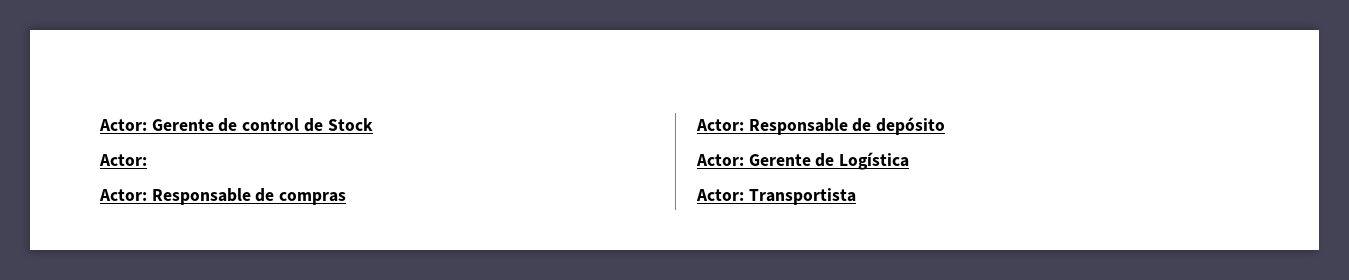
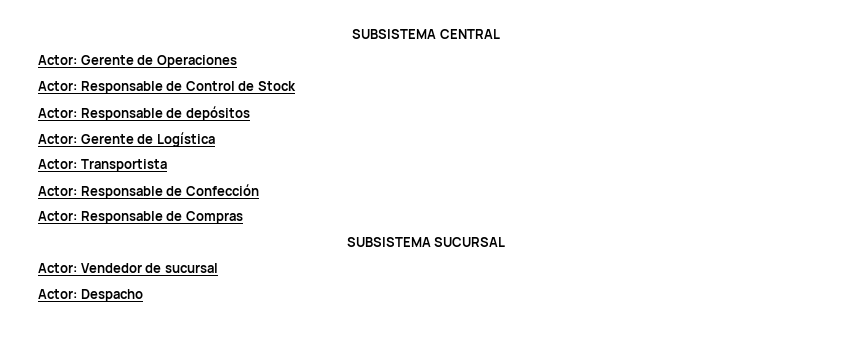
- Actor: Gerente de control de Stock
- Actor:
- Actor: Responsable de compras
- Actor: Responsable de depósito
+ SUBSISTEMA CENTRAL
+ Actor: Gerente de Operaciones
+ Actor: Responsable de Control de Stock
+ Actor: Responsable de depósitos
+ Actor: Responsable de Confección
+ Actor: Responsable de Compras
+ SUBSISTEMA SUCURSAL
+ Actor: Vendedor de sucursal
+ Actor: Despacho

